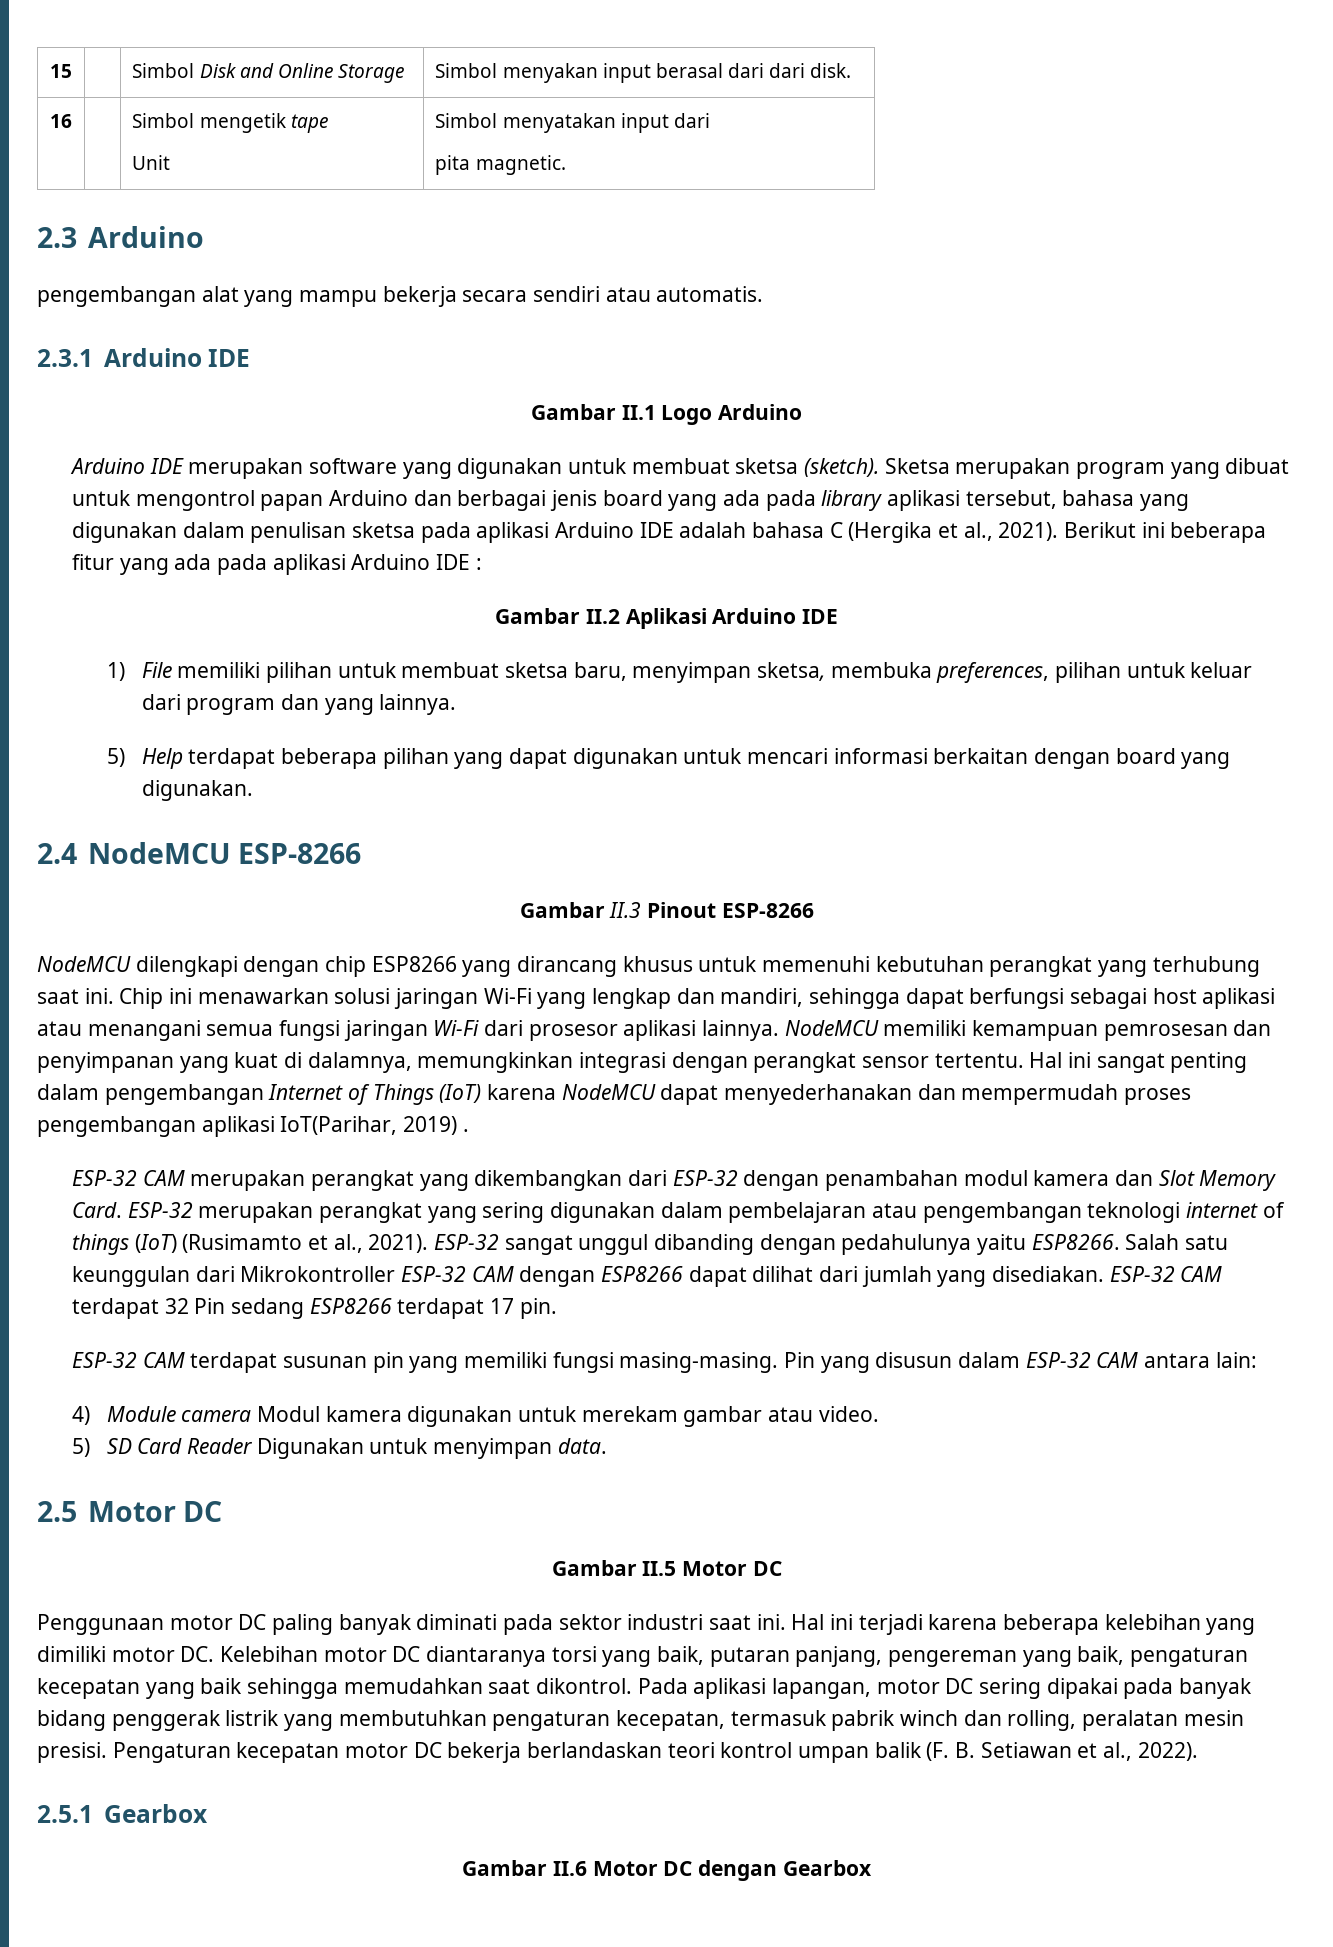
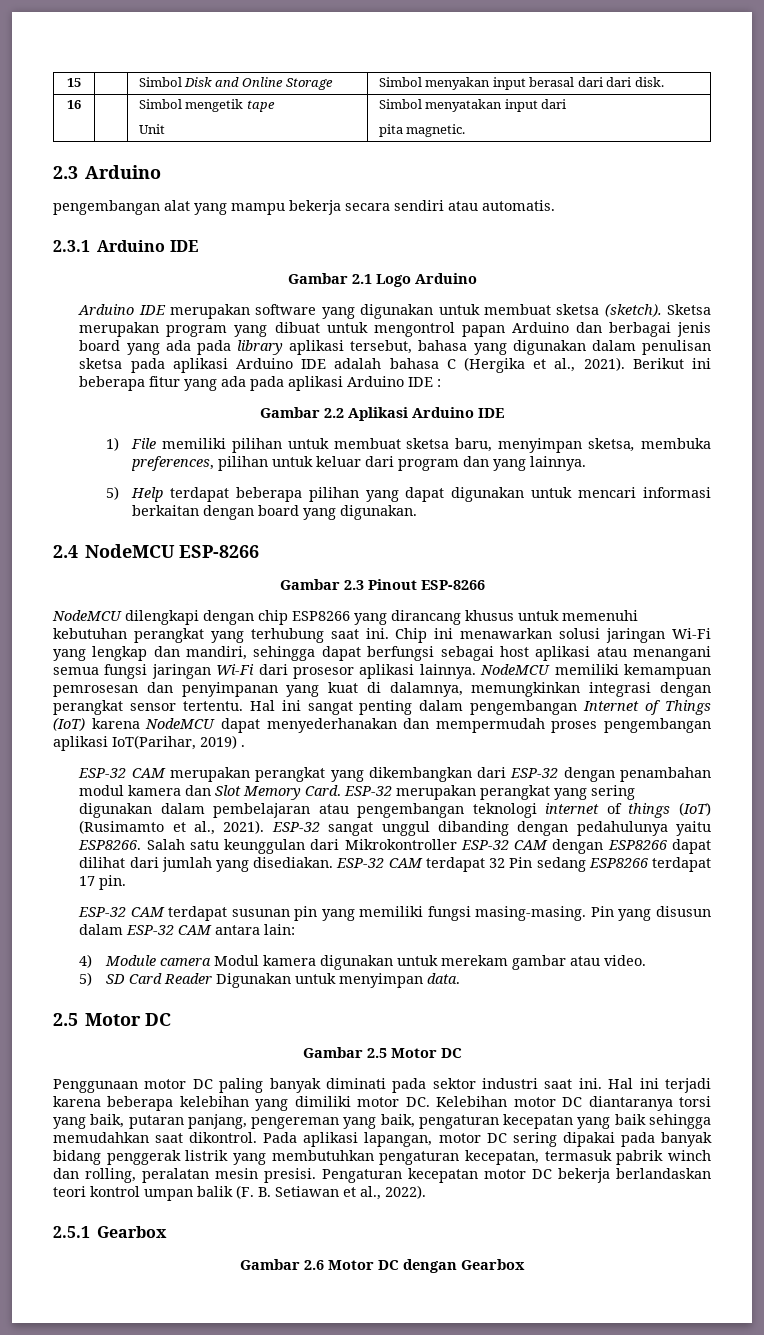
- Gambar II.1 Logo Arduino
+ Gambar 2.1 Logo Arduino
- Gambar II.2 Aplikasi Arduino IDE
+ Gambar 2.2 Aplikasi Arduino IDE
- Gambar II.3 Pinout ESP-8266
+ Gambar 2.3 Pinout ESP-8266
- Gambar II.5 Motor DC
+ Gambar 2.5 Motor DC
- Gambar II.6 Motor DC dengan Gearbox
+ Gambar 2.6 Motor DC dengan Gearbox

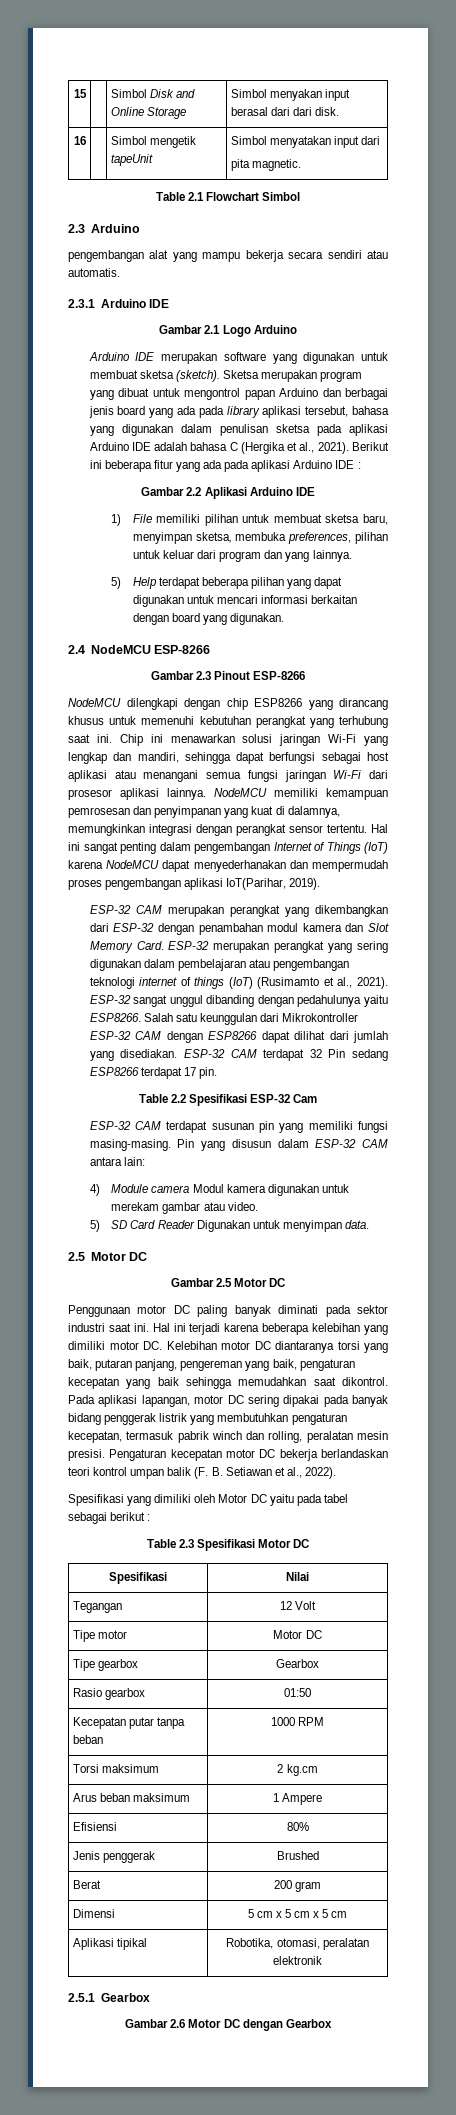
- 16 | | Simbol mengetik tape
- Unit | Simbol menyatakan input dari
+ 16 | | Simbol mengetik tapeUnit | Simbol menyatakan input dari
+ Table 2.1 Flowchart Simbol
- Hal ini sangat penting dalam pengembangan Internet of Things (IoT) karena NodeMCU dapat menyederhanakan dan mempermudah proses pengembangan aplikasi IoT(Parihar, 2019) .
+ Hal ini sangat penting dalam pengembangan Internet of Things (IoT) karena NodeMCU dapat menyederhanakan dan mempermudah proses pengembangan aplikasi IoT(Parihar, 2019).
+ Table 2.2 Spesifikasi ESP-32 Cam
+ Spesifikasi yang dimiliki oleh Motor DC yaitu pada tabel sebagai berikut :
+ Table 2.3 Spesifikasi Motor DC
+ Spesifikasi | Nilai
+ Tegangan | 12 Volt
+ Tipe motor | Motor DC
+ Tipe gearbox | Gearbox
+ Rasio gearbox | 01:50
+ Kecepatan putar tanpa beban | 1000 RPM
+ Torsi maksimum | 2 kg.cm
+ Arus beban maksimum | 1 Ampere
+ Efisiensi | 80%
+ Jenis penggerak | Brushed
+ Berat | 200 gram
+ Dimensi | 5 cm x 5 cm x 5 cm
+ Aplikasi tipikal | Robotika, otomasi, peralatan elektronik

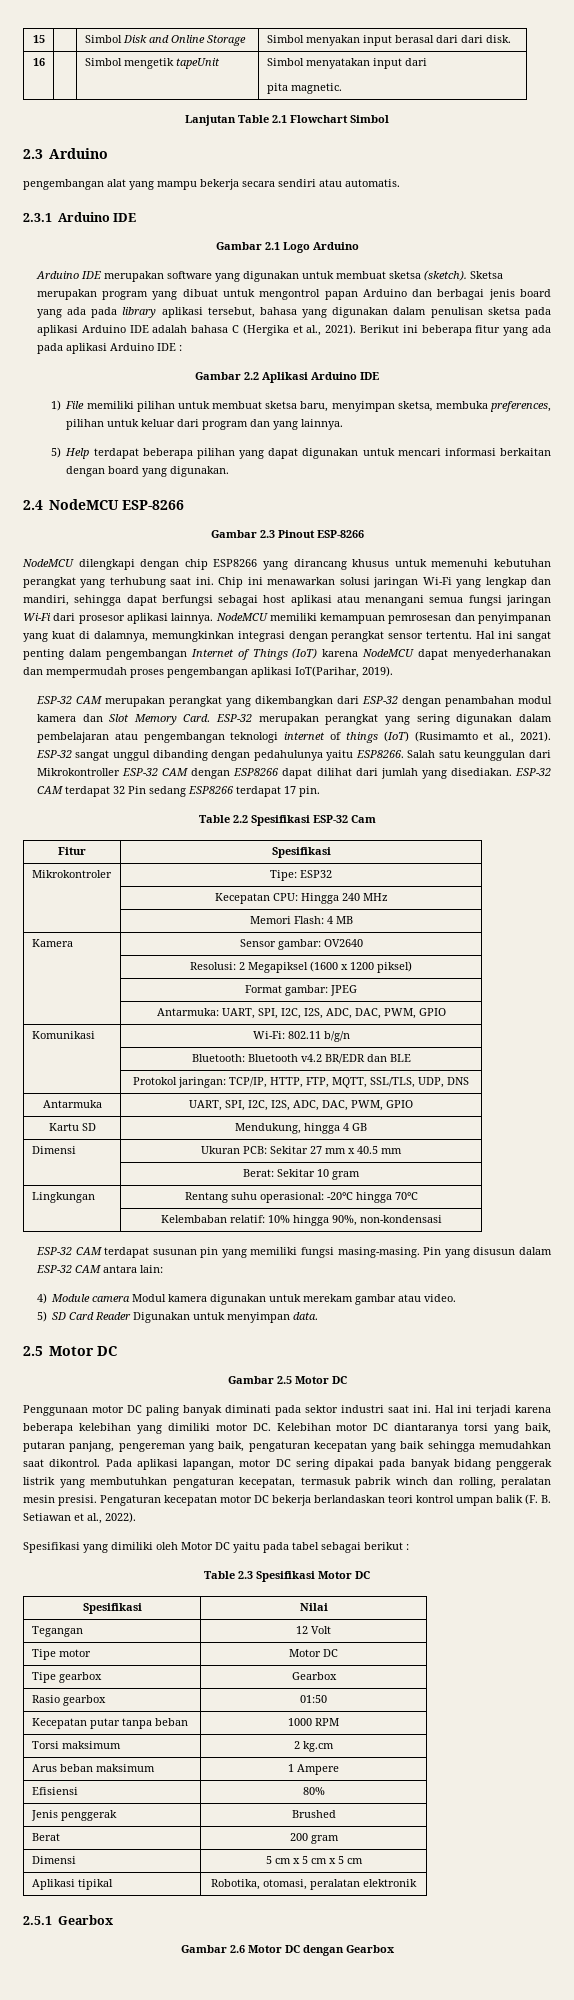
- Table 2.1 Flowchart Simbol
+ Lanjutan Table 2.1 Flowchart Simbol
+ Fitur | Spesifikasi
+ Mikrokontroler | Tipe: ESP32
+ | Kecepatan CPU: Hingga 240 MHz
+ | Memori Flash: 4 MB
+ Kamera | Sensor gambar: OV2640
+ | Resolusi: 2 Megapiksel (1600 x 1200 piksel)
+ | Format gambar: JPEG
+ | Antarmuka: UART, SPI, I2C, I2S, ADC, DAC, PWM, GPIO
+ Komunikasi | Wi-Fi: 802.11 b/g/n
+ | Bluetooth: Bluetooth v4.2 BR/EDR dan BLE
+ | Protokol jaringan: TCP/IP, HTTP, FTP, MQTT, SSL/TLS, UDP, DNS
+ Antarmuka | UART, SPI, I2C, I2S, ADC, DAC, PWM, GPIO
+ Kartu SD | Mendukung, hingga 4 GB
+ Dimensi | Ukuran PCB: Sekitar 27 mm x 40.5 mm
+ | Berat: Sekitar 10 gram
+ Lingkungan | Rentang suhu operasional: -20°C hingga 70°C
+ | Kelembaban relatif: 10% hingga 90%, non-kondensasi

